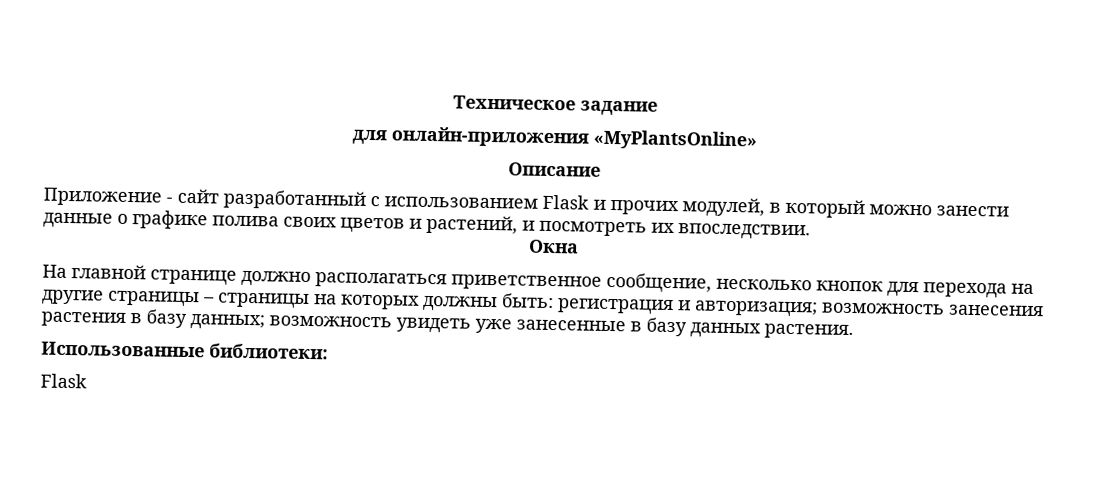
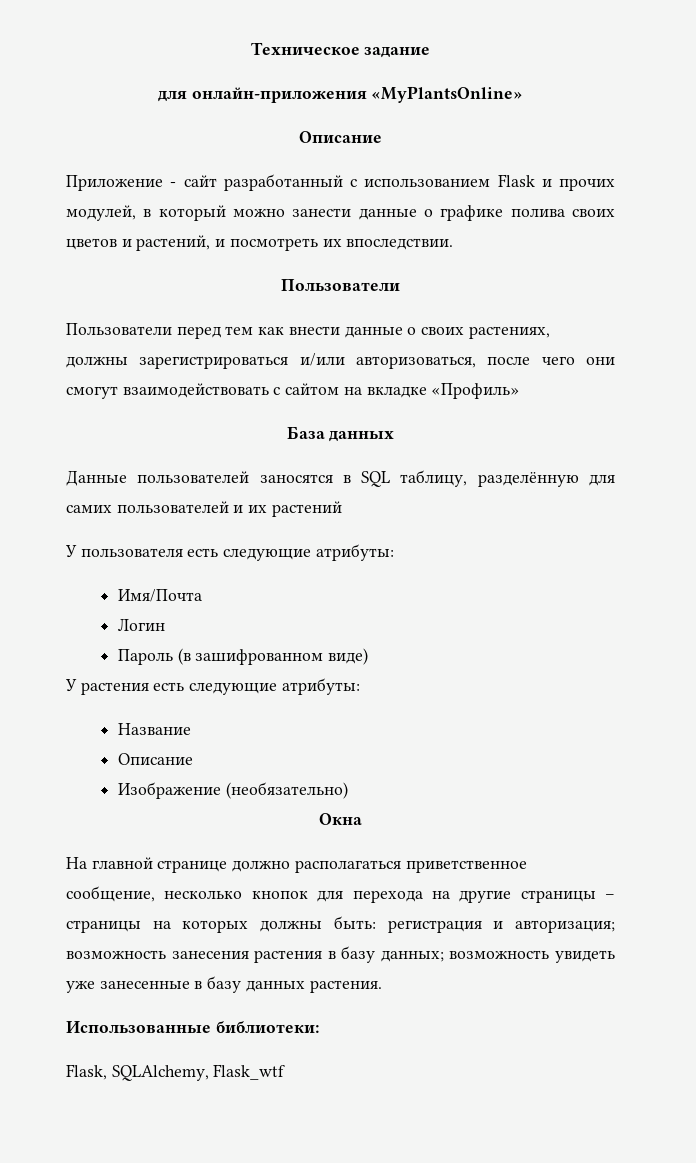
  Приложение - сайт разработанный с использованием Flask и прочих модулей, в который можно занести данные о графике полива своих цветов и растений, и посмотреть их впоследствии.
+ Пользователи
+ Пользователи перед тем как внести данные о своих растениях, должны зарегистрироваться и/или авторизоваться, после чего они смогут взаимодействовать с сайтом на вкладке «Профиль»
+ База данных
+ Данные пользователей заносятся в SQL таблицу, разделённую для самих пользователей и их растений
+ У пользователя есть следующие атрибуты:
+ Имя/Почта
+ Логин
+ Пароль (в зашифрованном виде)
+ У растения есть следующие атрибуты:
+ Название
+ Описание
+ Изображение (необязательно)
  Использованные библиотеки:
- Flask
+ Flask, SQLAlchemy, Flask_wtf

